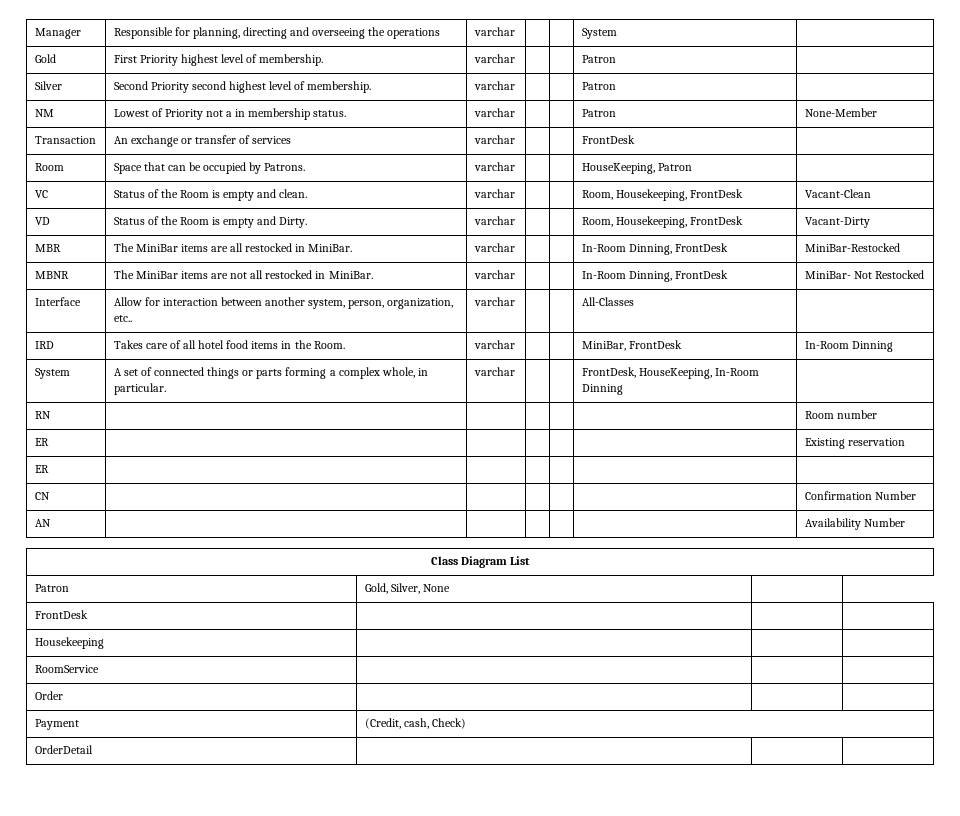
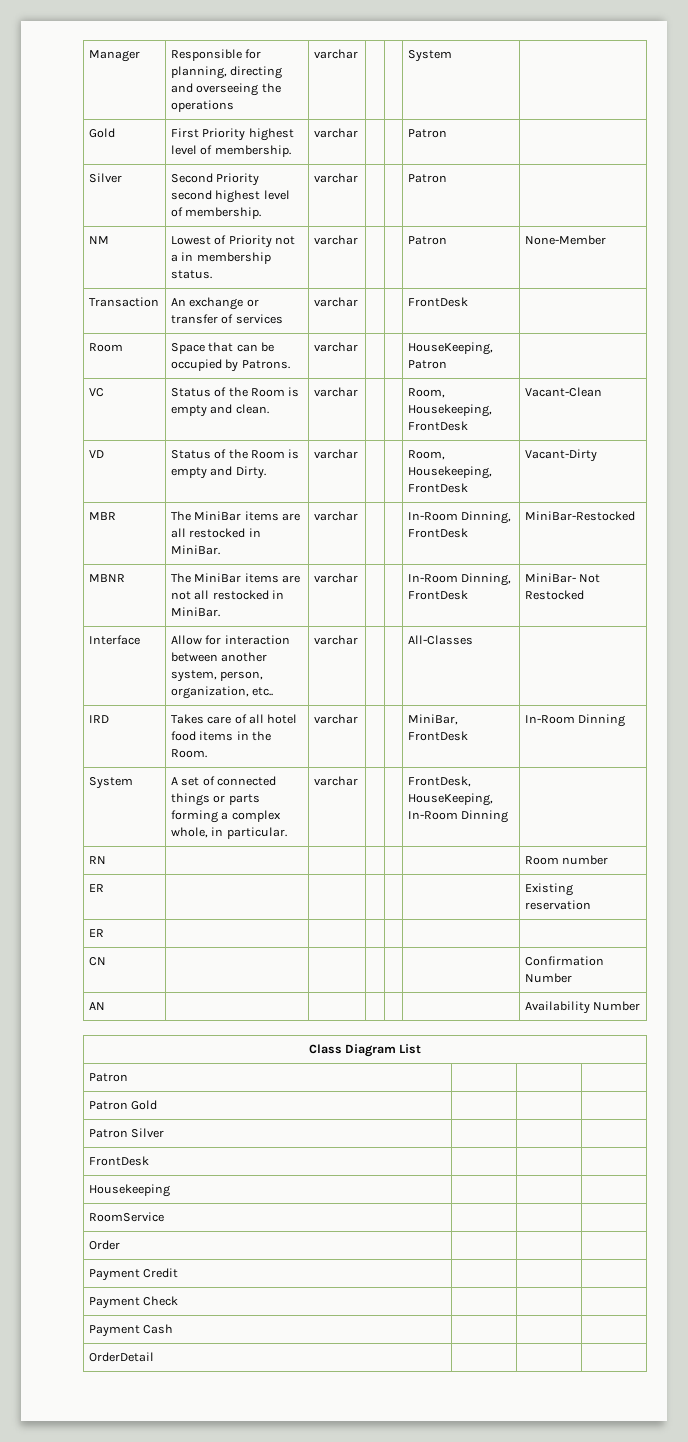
- Patron | Gold, Silver, None |
+ Patron | | |
+ Patron Gold | | |
+ Patron Silver | | |
- Payment | (Credit, cash, Check)
+ Payment Credit | | |
+ Payment Check | | |
+ Payment Cash | | |

